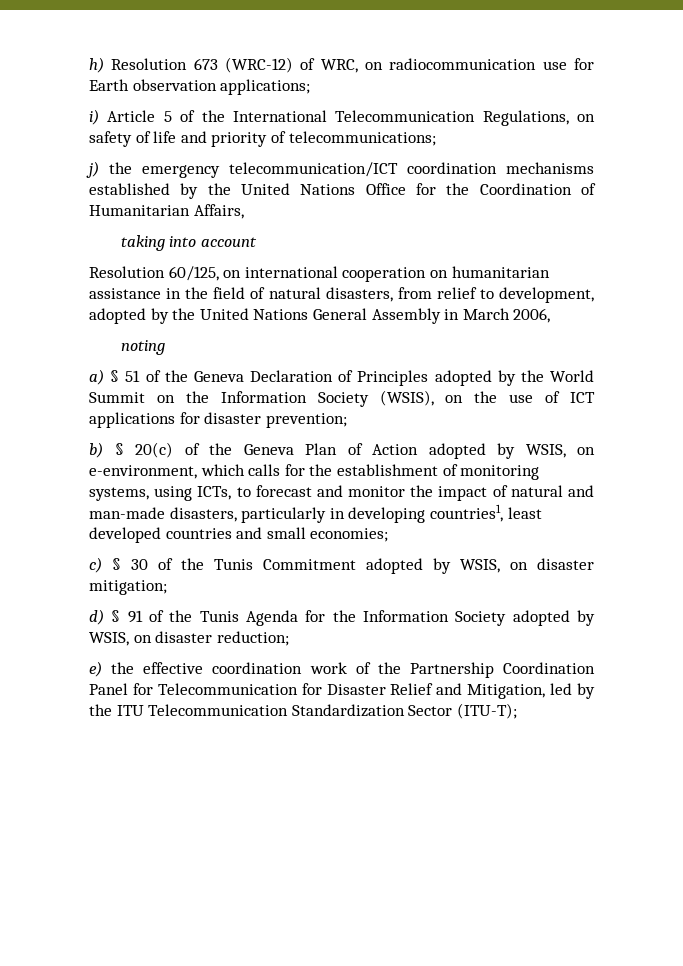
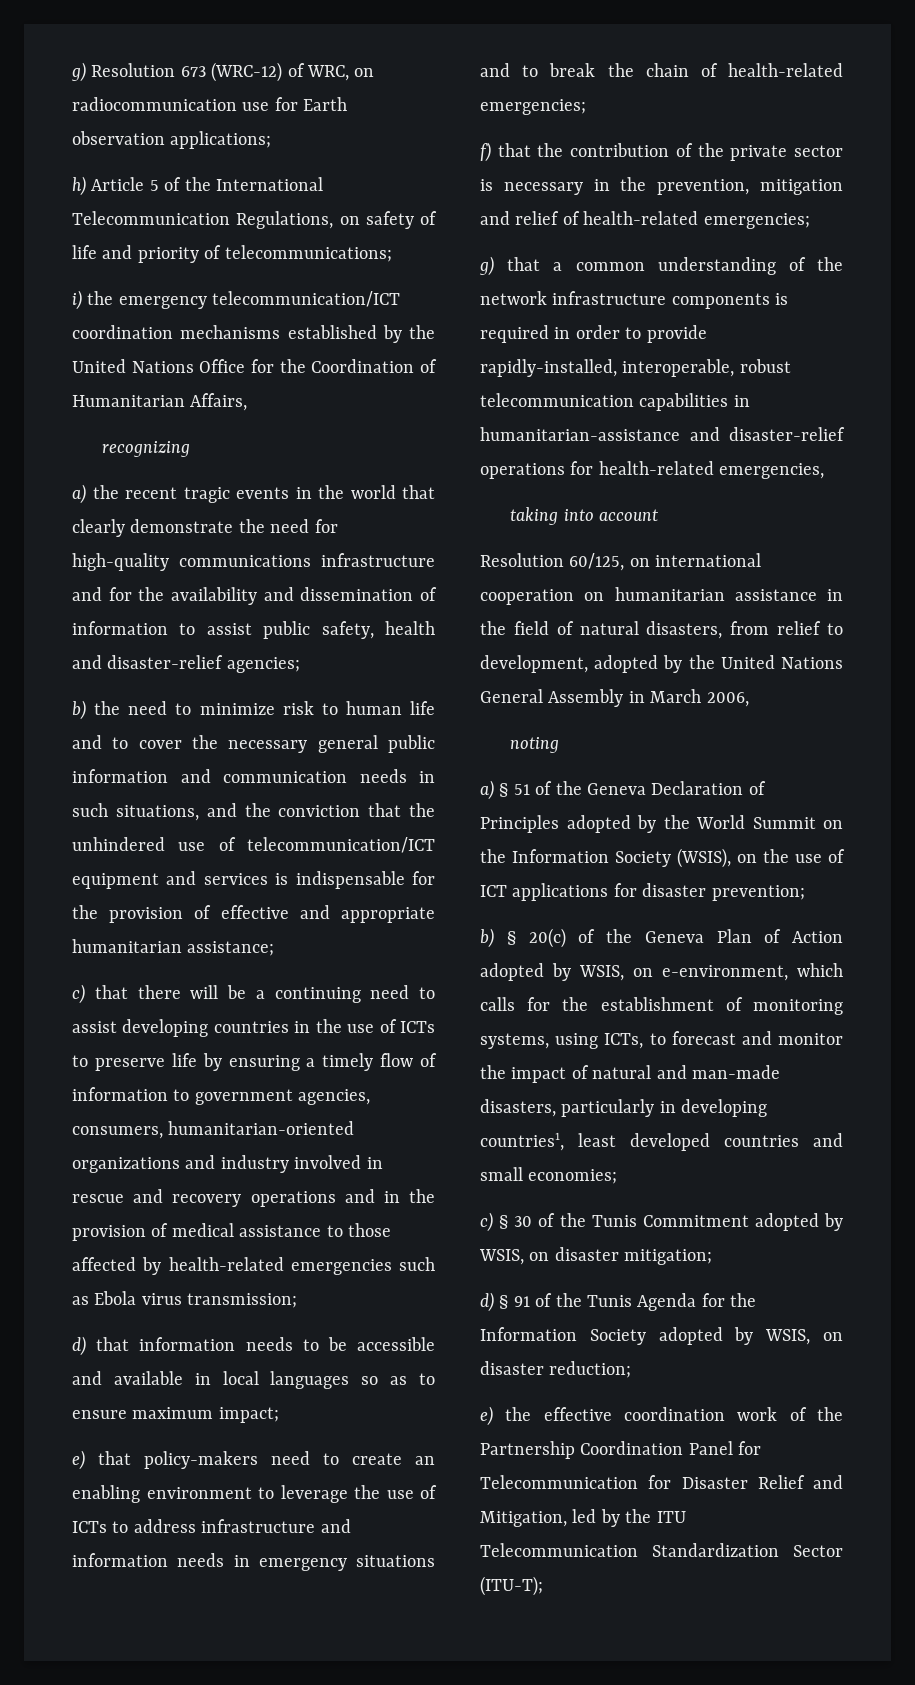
- h) Resolution 673 (WRC-12) of WRC, on radiocommunication use for Earth observation applications;
+ g) Resolution 673 (WRC-12) of WRC, on radiocommunication use for Earth observation applications;
- i) Article 5 of the International Telecommunication Regulations, on safety of life and priority of telecommunications;
+ h) Article 5 of the International Telecommunication Regulations, on safety of life and priority of telecommunications;
- j) the emergency telecommunication/ICT coordination mechanisms established by the United Nations Office for the Coordination of Humanitarian Affairs,
+ i) the emergency telecommunication/ICT coordination mechanisms established by the United Nations Office for the Coordination of Humanitarian Affairs,
+ recognizing
+ a) the recent tragic events in the world that clearly demonstrate the need for high-quality communications infrastructure and for the availability and dissemination of information to assist public safety, health and disaster-relief agencies;
+ b) the need to minimize risk to human life and to cover the necessary general public information and communication needs in such situations, and the conviction that the unhindered use of telecommunication/ICT equipment and services is indispensable for the provision of effective and appropriate humanitarian assistance;
+ c) that there will be a continuing need to assist developing countries in the use of ICTs to preserve life by ensuring a timely flow of information to government agencies, consumers, humanitarian-oriented organizations and industry involved in rescue and recovery operations and in the provision of medical assistance to those affected by health-related emergencies such as Ebola virus transmission;
+ d) that information needs to be accessible and available in local languages so as to ensure maximum impact;
+ e) that policy-makers need to create an enabling environment to leverage the use of ICTs to address infrastructure and information needs in emergency situations and to break the chain of health-related emergencies;
+ f) that the contribution of the private sector is necessary in the prevention, mitigation and relief of health-related emergencies;
+ g) that a common understanding of the network infrastructure components is required in order to provide rapidly-installed, interoperable, robust telecommunication capabilities in humanitarian-assistance and disaster-relief operations for health-related emergencies,

